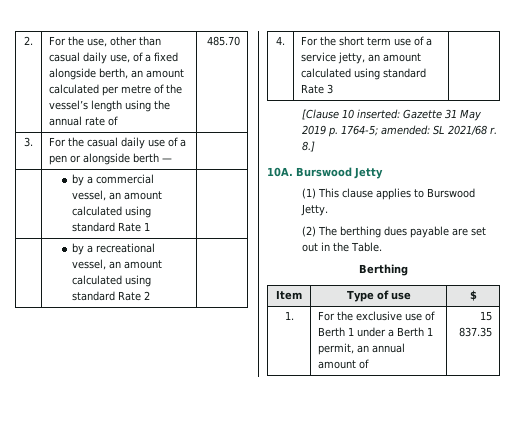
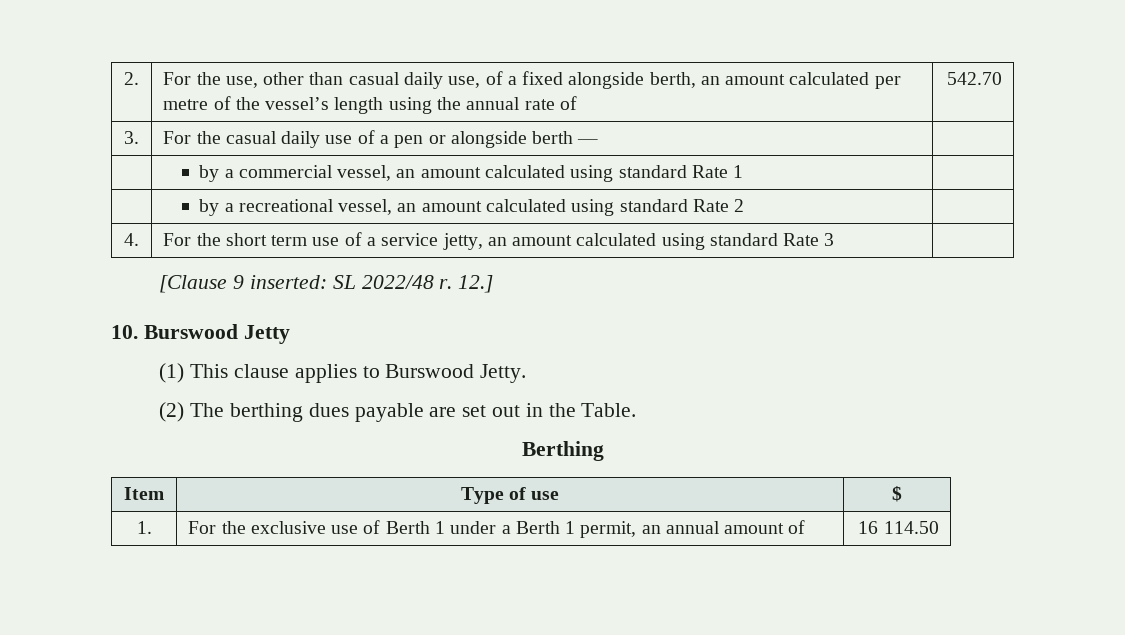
- 2. | For the use, other than casual daily use, of a fixed alongside berth, an amount calculated per metre of the vessel’s length using the annual rate of | 485.70
+ 2. | For the use, other than casual daily use, of a fixed alongside berth, an amount calculated per metre of the vessel’s length using the annual rate of | 542.70
- [Clause 10 inserted: Gazette 31 May 2019 p. 1764-5; amended: SL 2021/68 r. 8.]
- 10A. Burswood Jetty
+ [Clause 9 inserted: SL 2022/48 r. 12.]
+ 10. Burswood Jetty
- 1. | For the exclusive use of Berth 1 under a Berth 1 permit, an annual amount of | 15 837.35
+ 1. | For the exclusive use of Berth 1 under a Berth 1 permit, an annual amount of | 16 114.50

